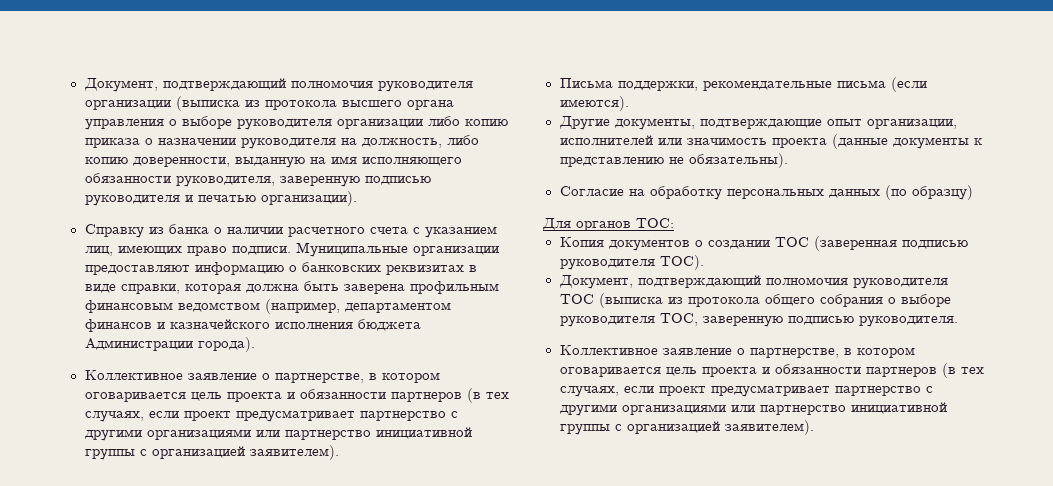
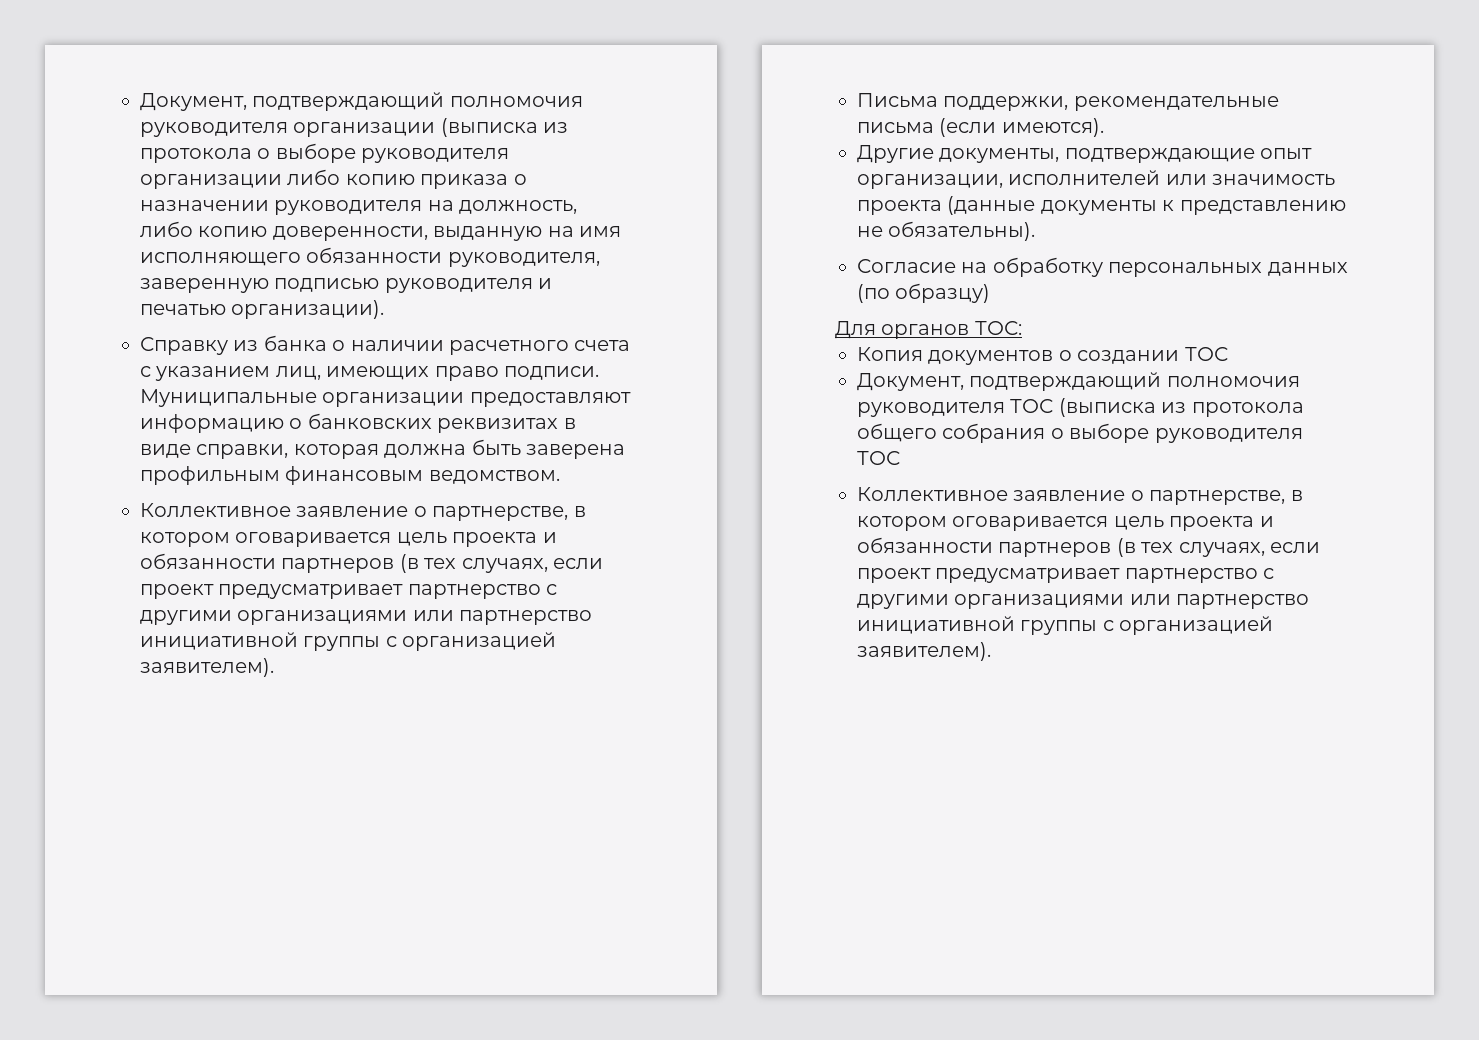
- Документ, подтверждающий полномочия руководителя организации (выписка из протокола высшего органа управления о выборе руководителя организации либо копию приказа о назначении руководителя на должность, либо копию доверенности, выданную на имя исполняющего обязанности руководителя, заверенную подписью руководителя и печатью организации).
+ Документ, подтверждающий полномочия руководителя организации (выписка из протокола о выборе руководителя организации либо копию приказа о назначении руководителя на должность, либо копию доверенности, выданную на имя исполняющего обязанности руководителя, заверенную подписью руководителя и печатью организации).
- Муниципальные организации предоставляют информацию о банковских реквизитах в виде справки, которая должна быть заверена профильным финансовым ведомством (например, департаментом финансов и казначейского исполнения бюджета Администрации города).
+ Муниципальные организации предоставляют информацию о банковских реквизитах в виде справки, которая должна быть заверена профильным финансовым ведомством.
- Копия документов о создании ТОС (заверенная подписью руководителя ТОС).
+ Копия документов о создании ТОС
- Документ, подтверждающий полномочия руководителя ТОС (выписка из протокола общего собрания о выборе руководителя ТОС, заверенную подписью руководителя.
+ Документ, подтверждающий полномочия руководителя ТОС (выписка из протокола общего собрания о выборе руководителя ТОС

